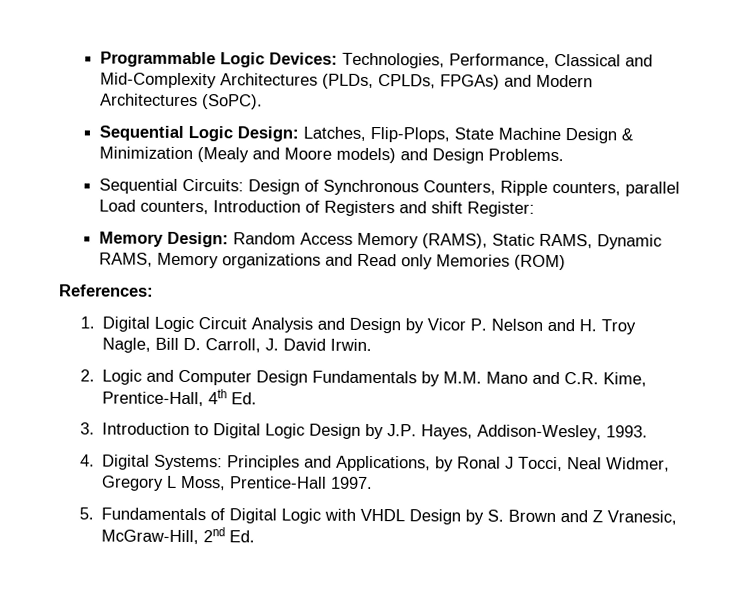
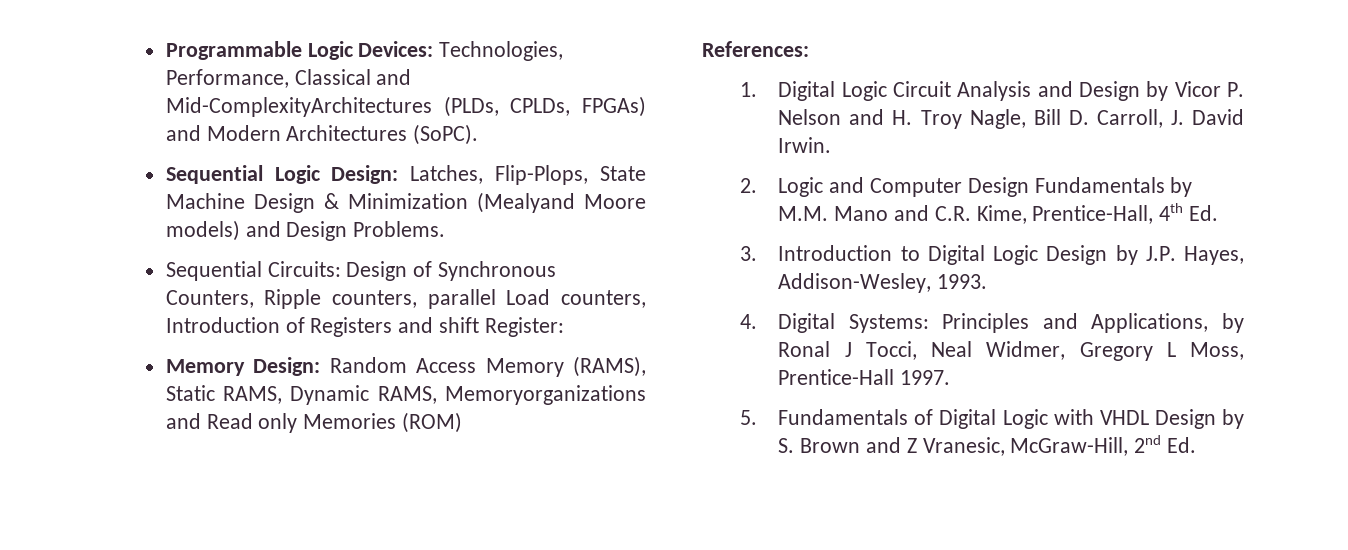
- Programmable Logic Devices: Technologies, Performance, Classical and Mid-Complexity Architectures (PLDs, CPLDs, FPGAs) and Modern Architectures (SoPC).
+ Programmable Logic Devices: Technologies, Performance, Classical and Mid-ComplexityArchitectures (PLDs, CPLDs, FPGAs) and Modern Architectures (SoPC).
- Sequential Logic Design: Latches, Flip-Plops, State Machine Design & Minimization (Mealy and Moore models) and Design Problems.
+ Sequential Logic Design: Latches, Flip-Plops, State Machine Design & Minimization (Mealyand Moore models) and Design Problems.
- Memory Design: Random Access Memory (RAMS), Static RAMS, Dynamic RAMS, Memory organizations and Read only Memories (ROM)
+ Memory Design: Random Access Memory (RAMS), Static RAMS, Dynamic RAMS, Memoryorganizations and Read only Memories (ROM)

